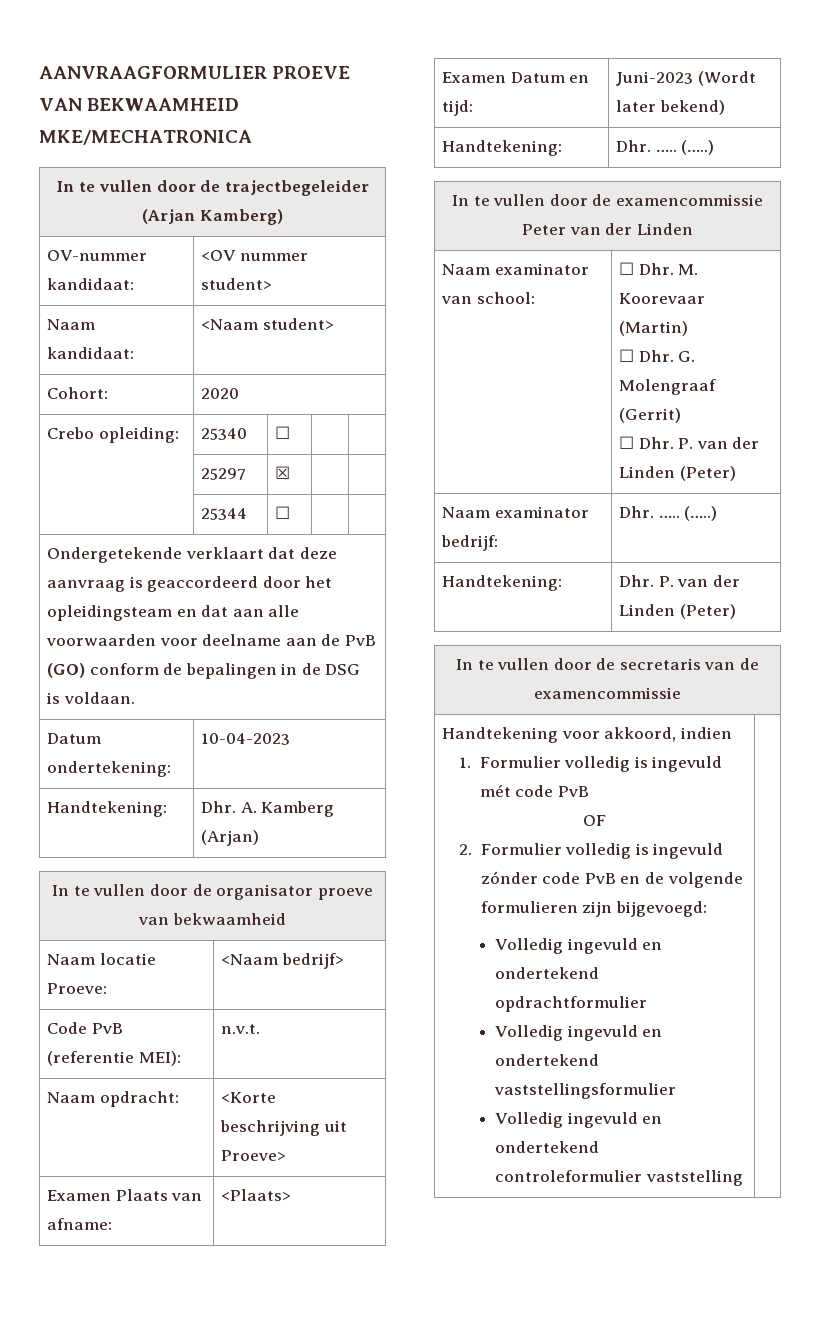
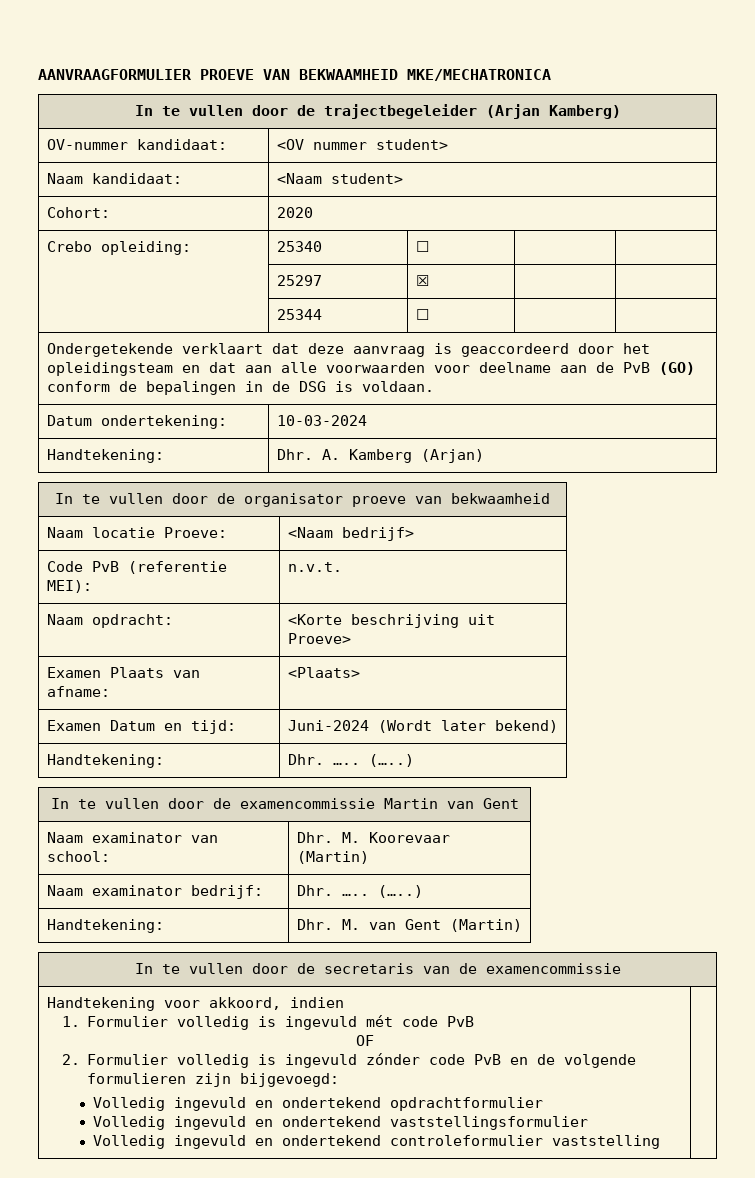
- Datum ondertekening: | 10-04-2023
+ Datum ondertekening: | 10-03-2024
- Examen Datum en tijd: | Juni-2023 (Wordt later bekend)
+ Examen Datum en tijd: | Juni-2024 (Wordt later bekend)
- In te vullen door de examencommissie Peter van der Linden
+ In te vullen door de examencommissie Martin van Gent
- Naam examinator van school: | ☐ Dhr. M. Koorevaar (Martin)
- ☐ Dhr. G. Molengraaf (Gerrit)
- ☐ Dhr. P. van der Linden (Peter)
+ Naam examinator van school: | Dhr. M. Koorevaar (Martin)
- Handtekening: | Dhr. P. van der Linden (Peter)
+ Handtekening: | Dhr. M. van Gent (Martin)

